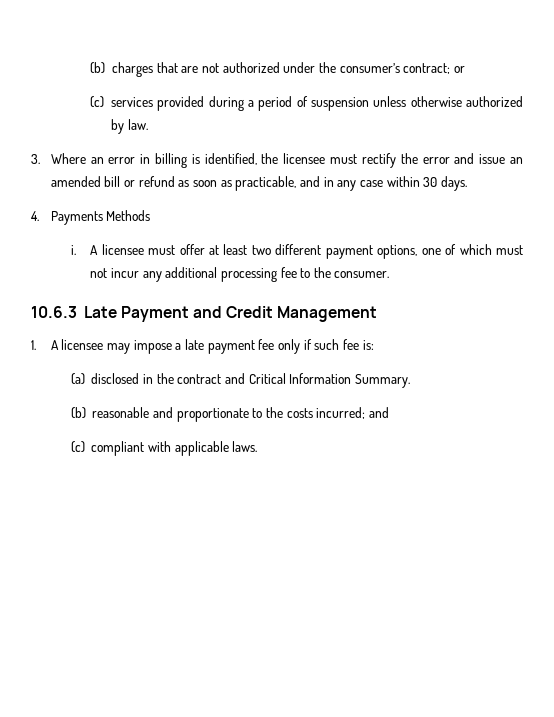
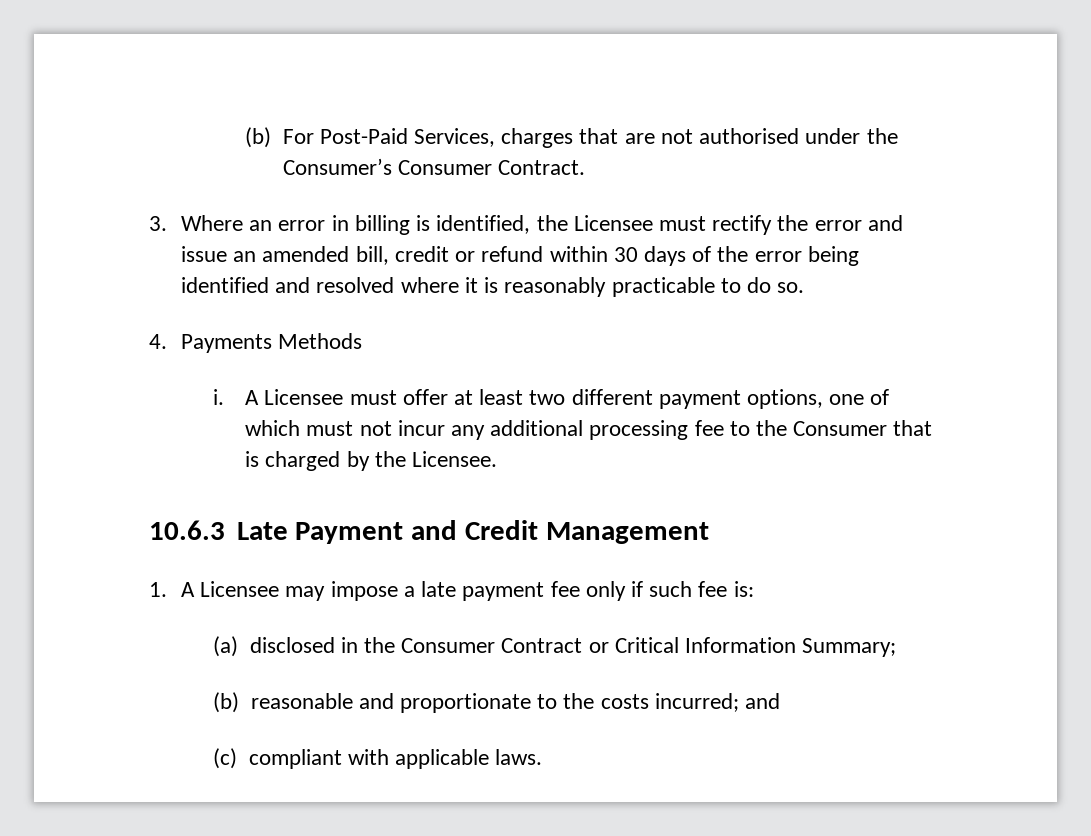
- (b) charges that are not authorized under the consumer’s contract; or
- (c) services provided during a period of suspension unless otherwise authorized by law.
+ (b) For Post-Paid Services, charges that are not authorised under the Consumer’s Consumer Contract.
- 3. Where an error in billing is identified, the licensee must rectify the error and issue an amended bill or refund as soon as practicable, and in any case within 30 days.
+ 3. Where an error in billing is identified, the Licensee must rectify the error and issue an amended bill, credit or refund within 30 days of the error being identified and resolved where it is reasonably practicable to do so.
- A licensee must offer at least two different payment options, one of which must not incur any additional processing fee to the consumer.
+ A Licensee must offer at least two different payment options, one of which must not incur any additional processing fee to the Consumer that is charged by the Licensee.
- 1. A licensee may impose a late payment fee only if such fee is:
+ 1. A Licensee may impose a late payment fee only if such fee is:
- (a) disclosed in the contract and Critical Information Summary.
+ (a) disclosed in the Consumer Contract or Critical Information Summary;

